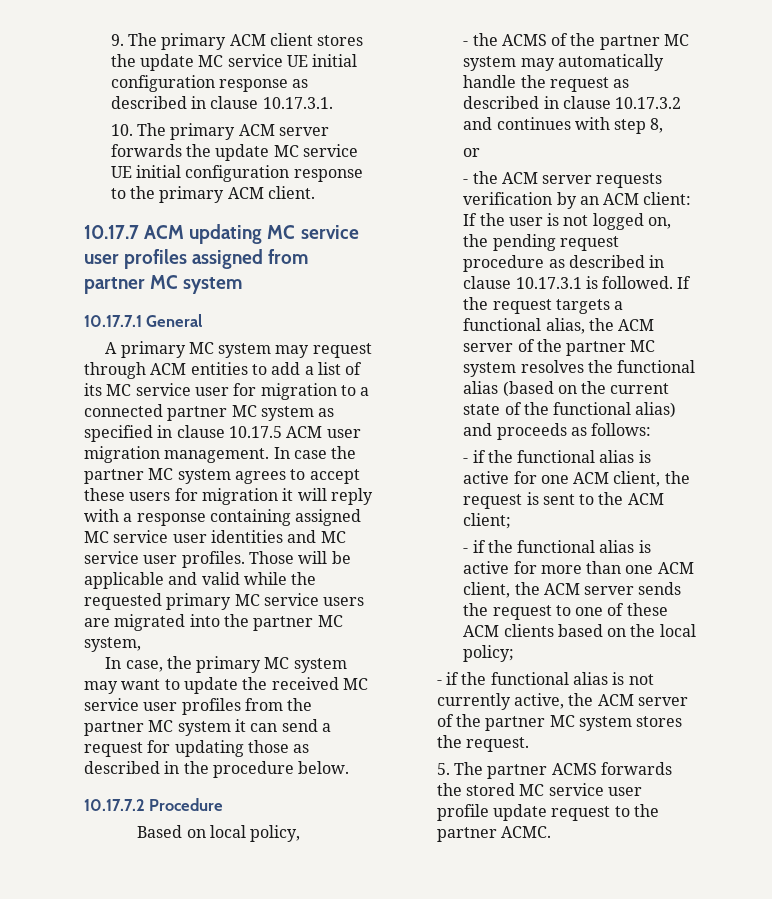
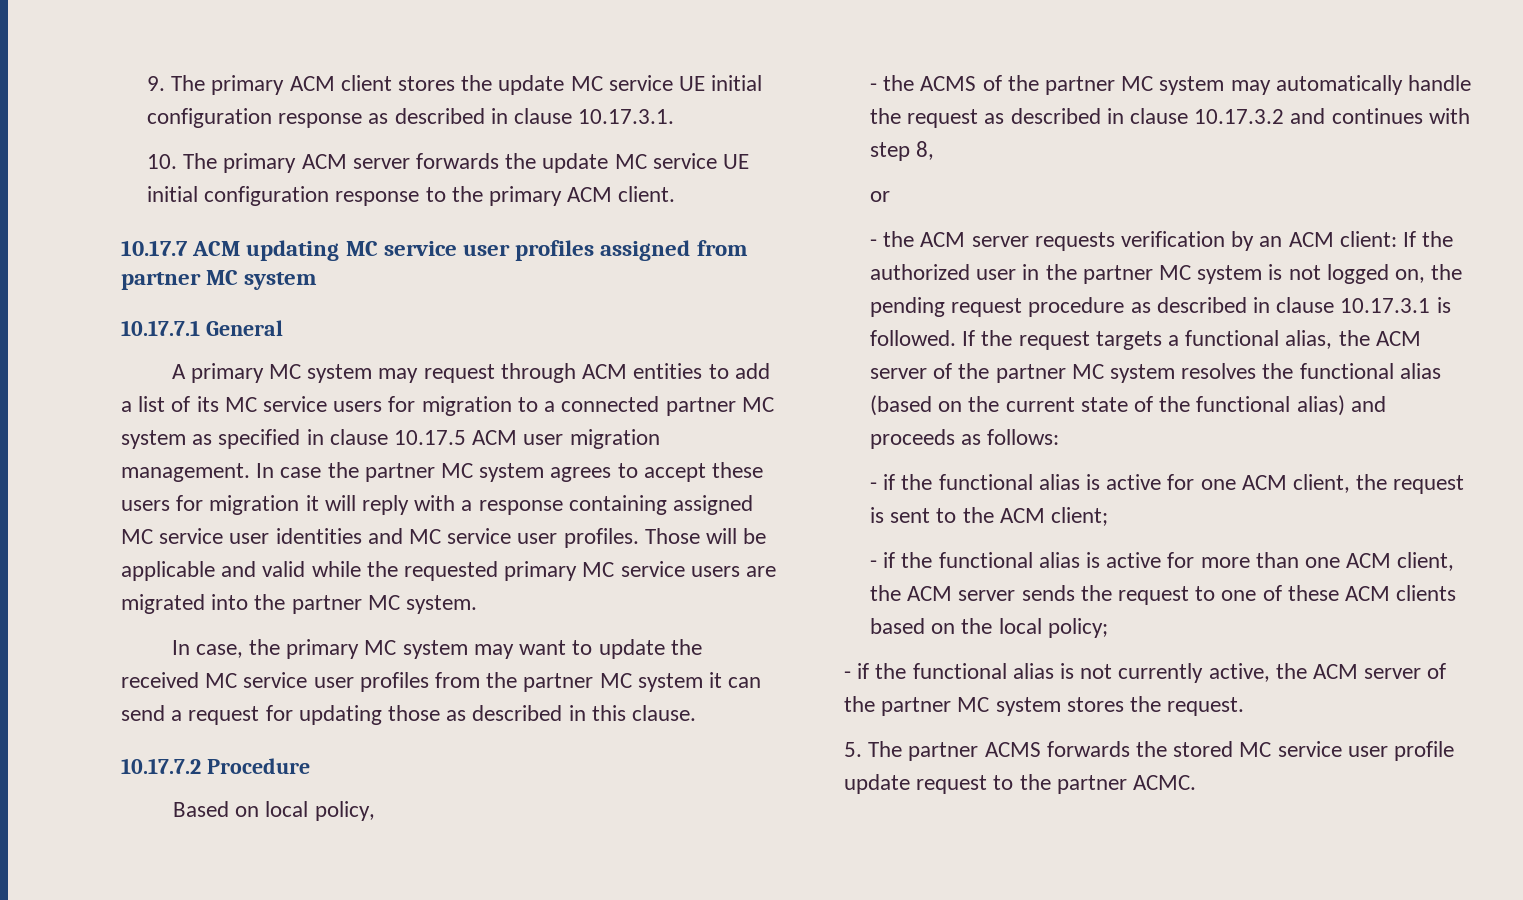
- A primary MC system may request through ACM entities to add a list of its MC service user for migration to a connected partner MC system as specified in clause 10.17.5 ACM user migration management.
+ A primary MC system may request through ACM entities to add a list of its MC service users for migration to a connected partner MC system as specified in clause 10.17.5 ACM user migration management.
- Those will be applicable and valid while the requested primary MC service users are migrated into the partner MC system,
+ Those will be applicable and valid while the requested primary MC service users are migrated into the partner MC system.
- In case, the primary MC system may want to update the received MC service user profiles from the partner MC system it can send a request for updating those as described in the procedure below.
+ In case, the primary MC system may want to update the received MC service user profiles from the partner MC system it can send a request for updating those as described in this clause.
- - the ACM server requests verification by an ACM client: If the user is not logged on, the pending request procedure as described in clause 10.17.3.1 is followed.
+ - the ACM server requests verification by an ACM client: If the authorized user in the partner MC system is not logged on, the pending request procedure as described in clause 10.17.3.1 is followed.

